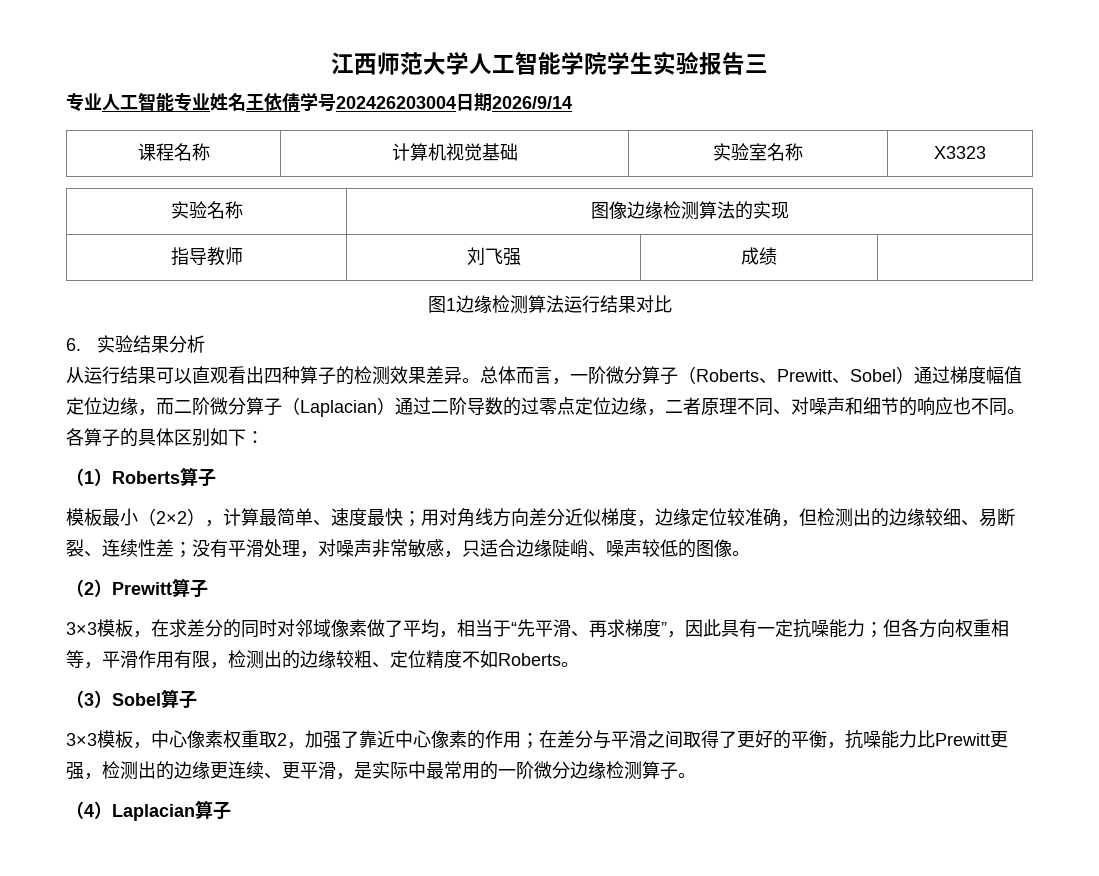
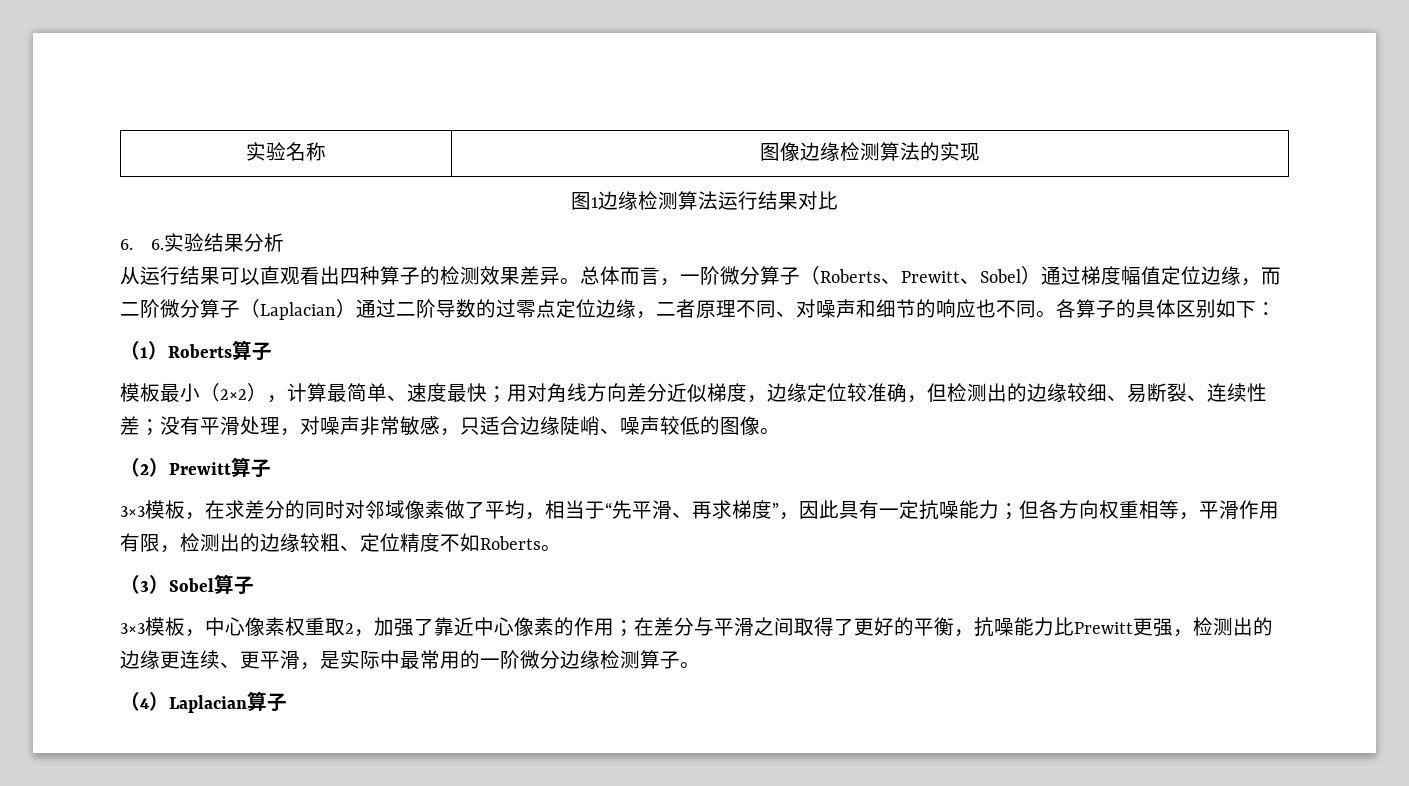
- 江西师范大学人工智能学院学生实验报告三
- 专业人工智能专业姓名王依倩学号202426203004日期2026/9/14
- 课程名称 | 计算机视觉基础 | 实验室名称 | X3323
- 指导教师 | 刘飞强 | 成绩 |
- 6.实验结果分析
+ 6. 6.实验结果分析

